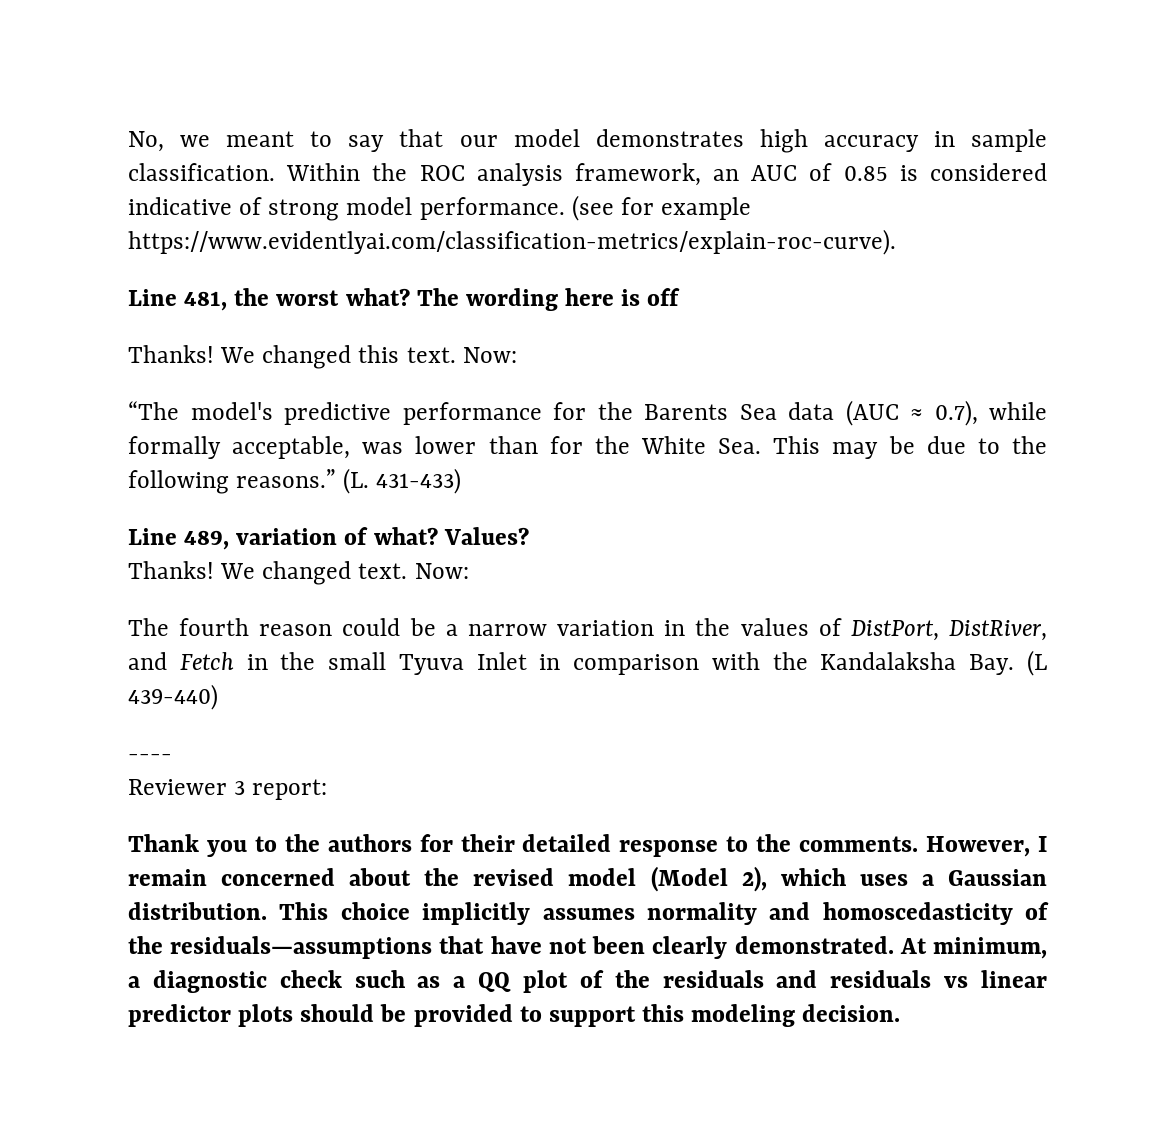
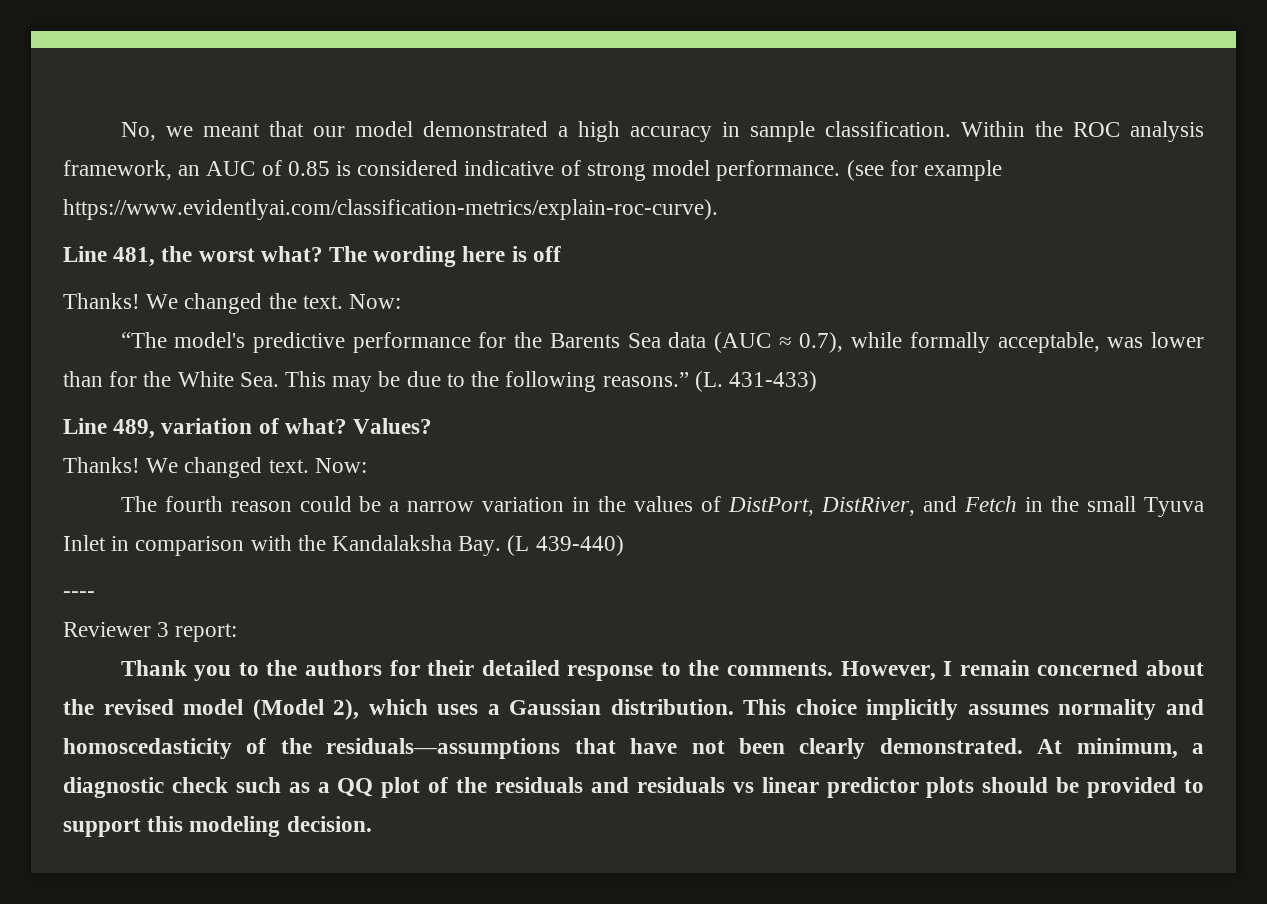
- No, we meant to say that our model demonstrates high accuracy in sample classification.
+ No, we meant that our model demonstrated a high accuracy in sample classification.
- We changed this text.
+ We changed the text.

